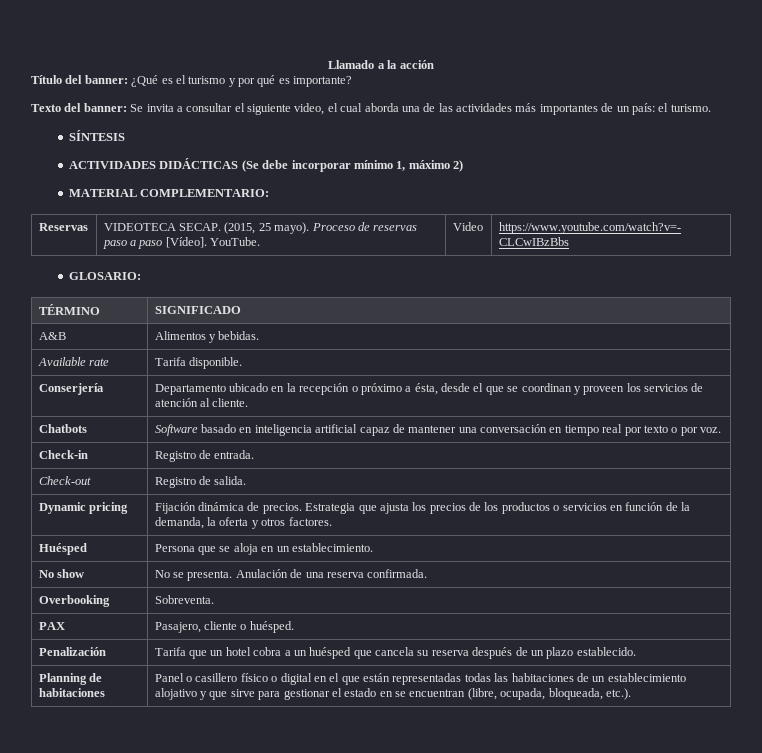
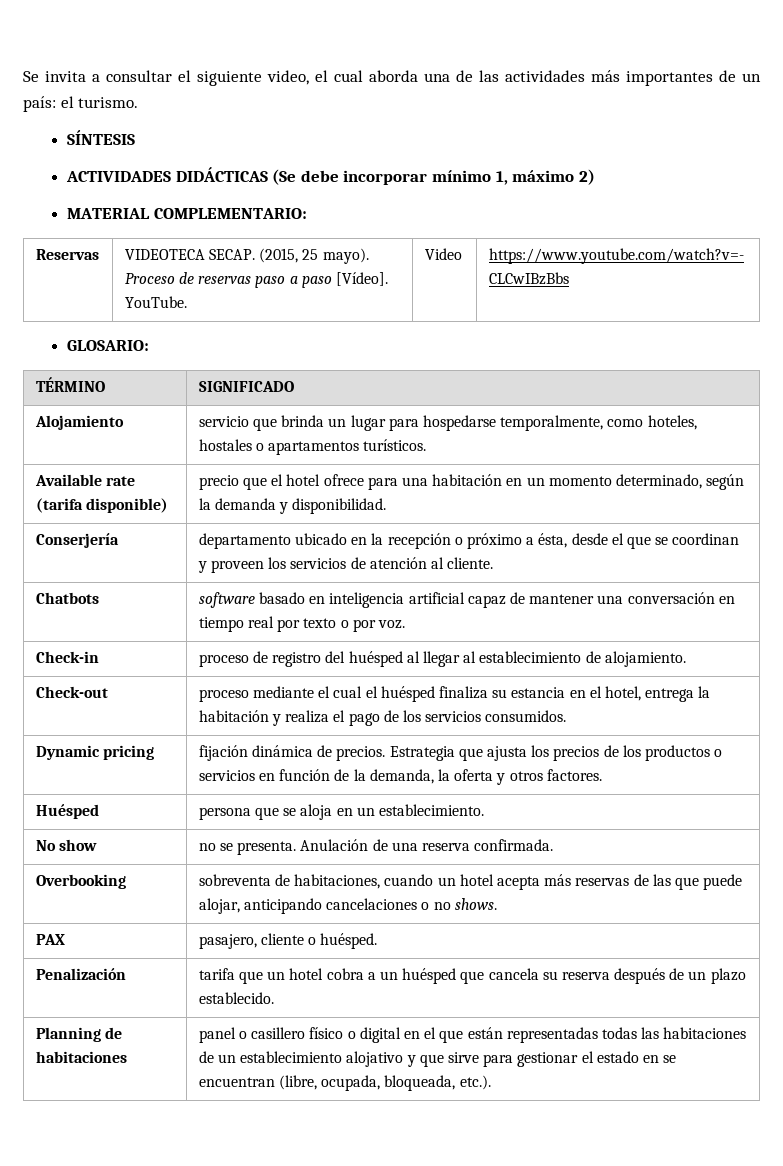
- Llamado a la acción
- Título del banner: ¿Qué es el turismo y por qué es importante?
- Texto del banner: Se invita a consultar el siguiente video, el cual aborda una de las actividades más importantes de un país: el turismo.
+ Se invita a consultar el siguiente video, el cual aborda una de las actividades más importantes de un país: el turismo.
- A&B | Alimentos y bebidas.
- Available rate | Tarifa disponible.
+ Alojamiento | servicio que brinda un lugar para hospedarse temporalmente, como hoteles, hostales o apartamentos turísticos.
+ Available rate (tarifa disponible) | precio que el hotel ofrece para una habitación en un momento determinado, según la demanda y disponibilidad.
- Conserjería | Departamento ubicado en la recepción o próximo a ésta, desde el que se coordinan y proveen los servicios de atención al cliente.
+ Conserjería | departamento ubicado en la recepción o próximo a ésta, desde el que se coordinan y proveen los servicios de atención al cliente.
- Chatbots | Software basado en inteligencia artificial capaz de mantener una conversación en tiempo real por texto o por voz.
+ Chatbots | software basado en inteligencia artificial capaz de mantener una conversación en tiempo real por texto o por voz.
- Check-in | Registro de entrada.
- Check-out | Registro de salida.
+ Check-in | proceso de registro del huésped al llegar al establecimiento de alojamiento.
+ Check-out | proceso mediante el cual el huésped finaliza su estancia en el hotel, entrega la habitación y realiza el pago de los servicios consumidos.
- Dynamic pricing | Fijación dinámica de precios. Estrategia que ajusta los precios de los productos o servicios en función de la demanda, la oferta y otros factores.
+ Dynamic pricing | fijación dinámica de precios. Estrategia que ajusta los precios de los productos o servicios en función de la demanda, la oferta y otros factores.
- Huésped | Persona que se aloja en un establecimiento.
+ Huésped | persona que se aloja en un establecimiento.
- No show | No se presenta. Anulación de una reserva confirmada.
+ No show | no se presenta. Anulación de una reserva confirmada.
- Overbooking | Sobreventa.
+ Overbooking | sobreventa de habitaciones, cuando un hotel acepta más reservas de las que puede alojar, anticipando cancelaciones o no shows.
- PAX | Pasajero, cliente o huésped.
+ PAX | pasajero, cliente o huésped.
- Penalización | Tarifa que un hotel cobra a un huésped que cancela su reserva después de un plazo establecido.
+ Penalización | tarifa que un hotel cobra a un huésped que cancela su reserva después de un plazo establecido.
- Planning de habitaciones | Panel o casillero físico o digital en el que están representadas todas las habitaciones de un establecimiento alojativo y que sirve para gestionar el estado en se encuentran (libre, ocupada, bloqueada, etc.).
+ Planning de habitaciones | panel o casillero físico o digital en el que están representadas todas las habitaciones de un establecimiento alojativo y que sirve para gestionar el estado en se encuentran (libre, ocupada, bloqueada, etc.).

